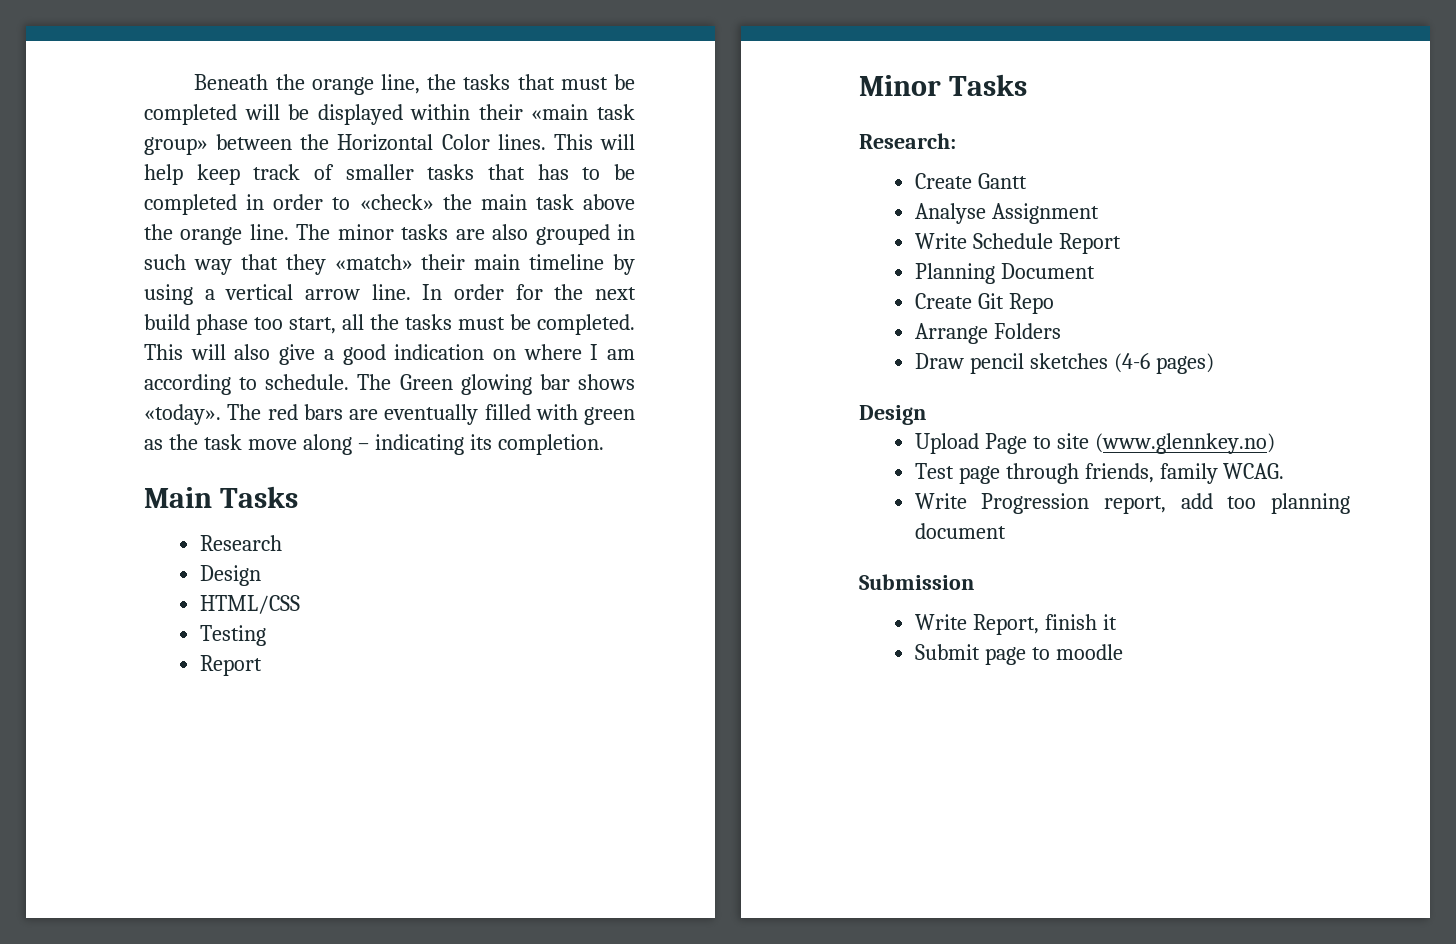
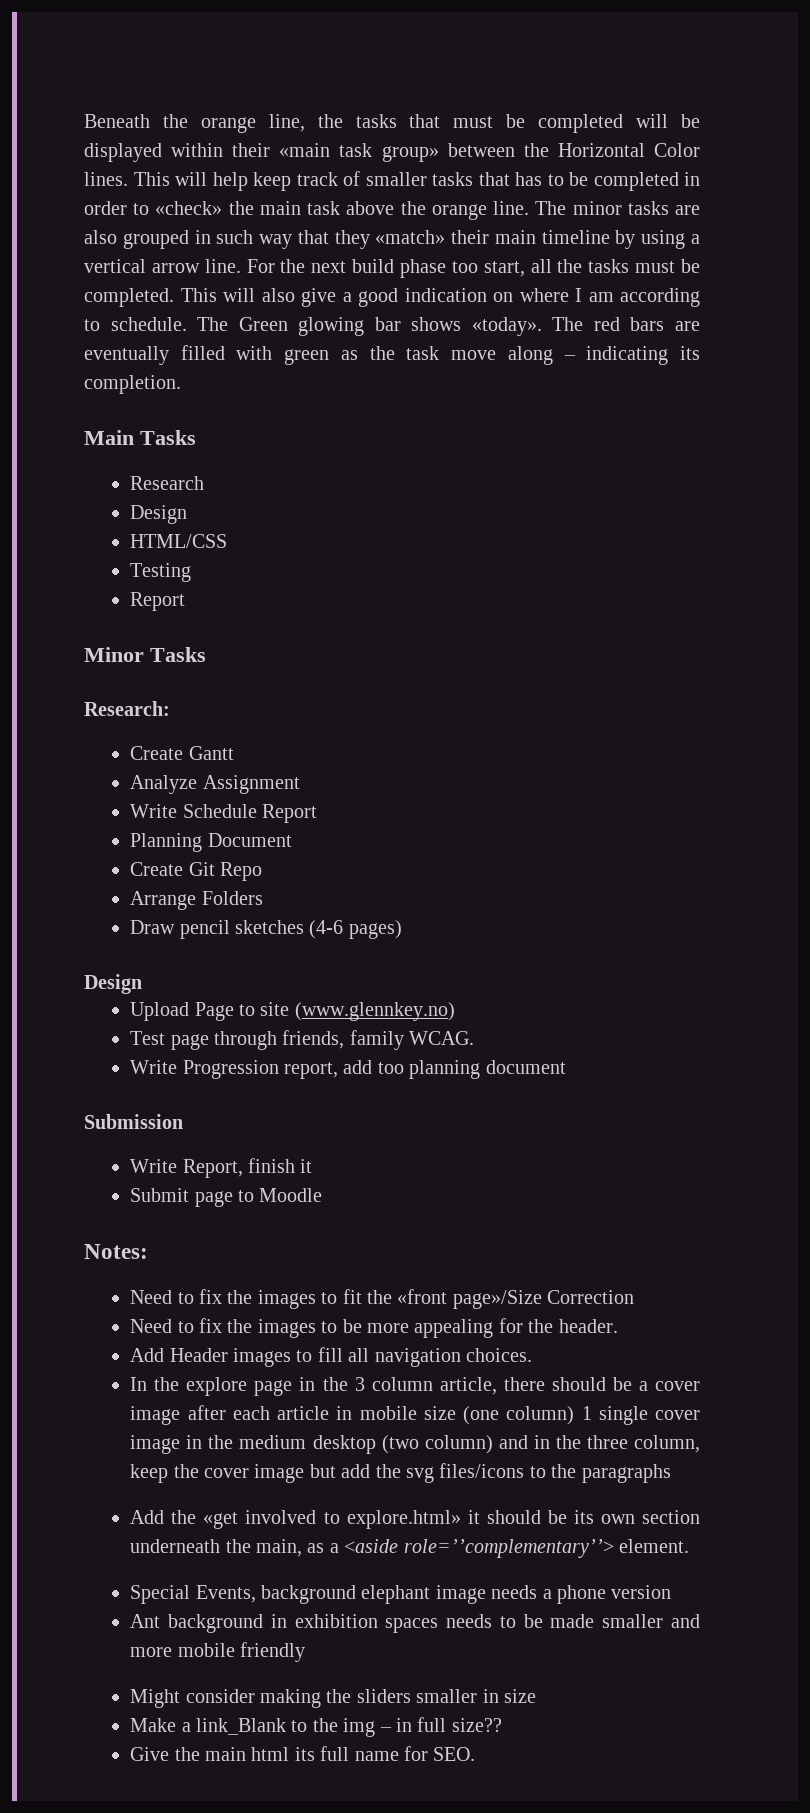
- In order for the next build phase too start, all the tasks must be completed.
+ For the next build phase too start, all the tasks must be completed.
- Analyse Assignment
+ Analyze Assignment
- Submit page to moodle
+ Submit page to Moodle
+ Notes:
+ Need to fix the images to fit the «front page»/Size Correction
+ Need to fix the images to be more appealing for the header.
+ Add Header images to fill all navigation choices.
+ In the explore page in the 3 column article, there should be a cover image after each article in mobile size (one column) 1 single cover image in the medium desktop (two column) and in the three column, keep the cover image but add the svg files/icons to the paragraphs
+ Add the «get involved to explore.html» it should be its own section underneath the main, as a <aside role=’’complementary’’> element.
+ Special Events, background elephant image needs a phone version
+ Ant background in exhibition spaces needs to be made smaller and more mobile friendly
+ Might consider making the sliders smaller in size
+ Make a link_Blank to the img – in full size??
+ Give the main html its full name for SEO.

